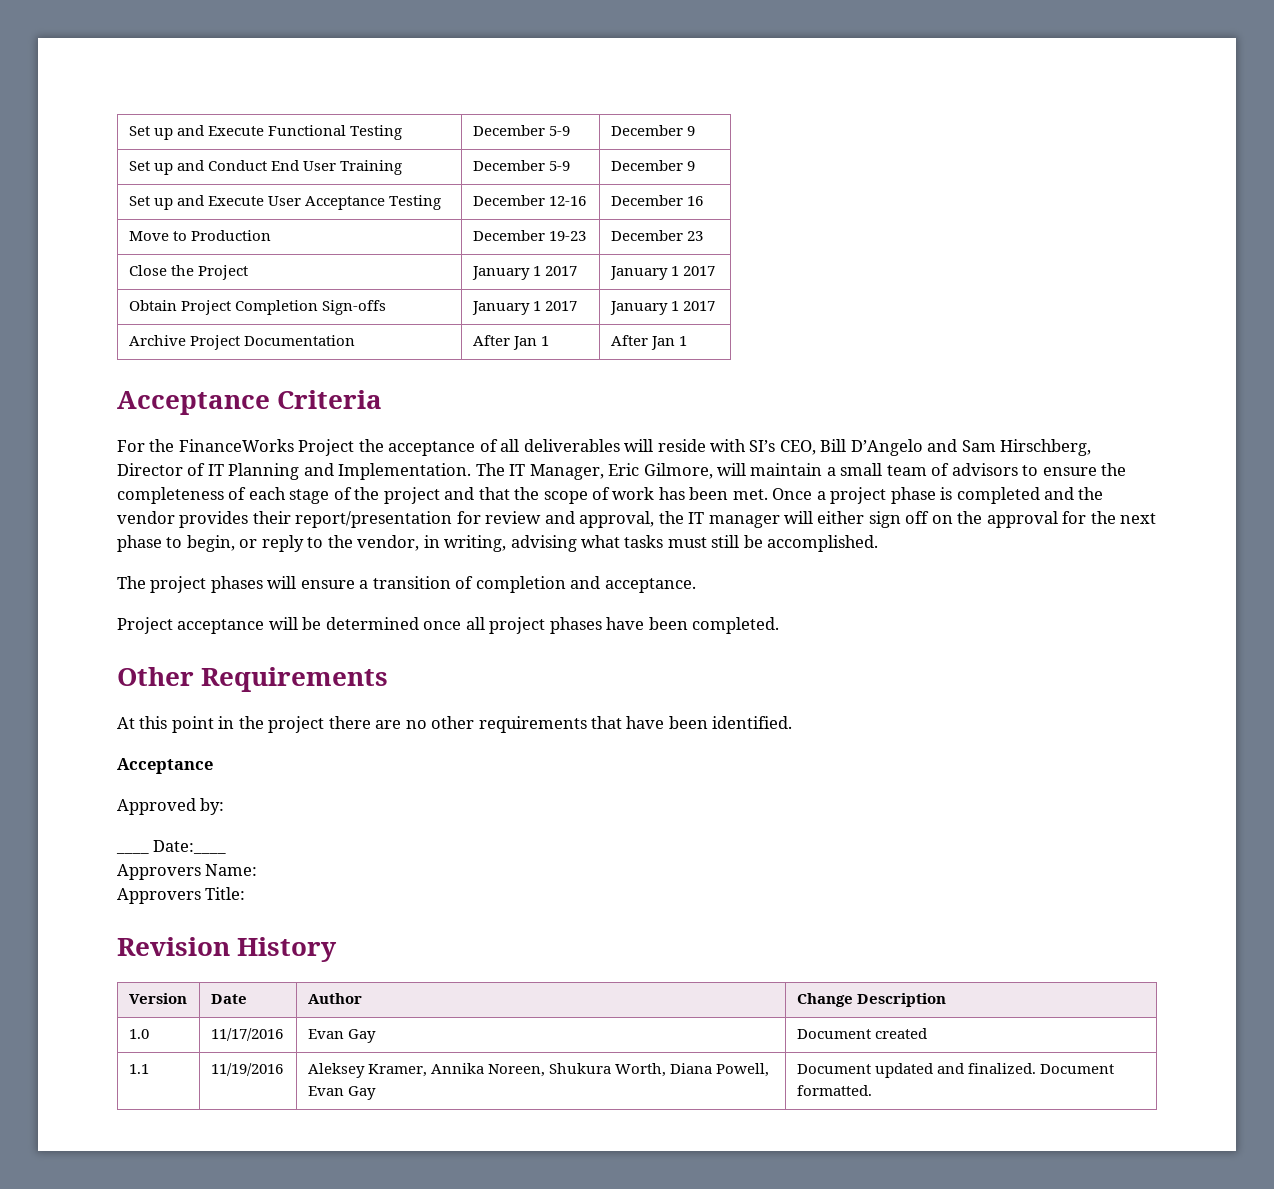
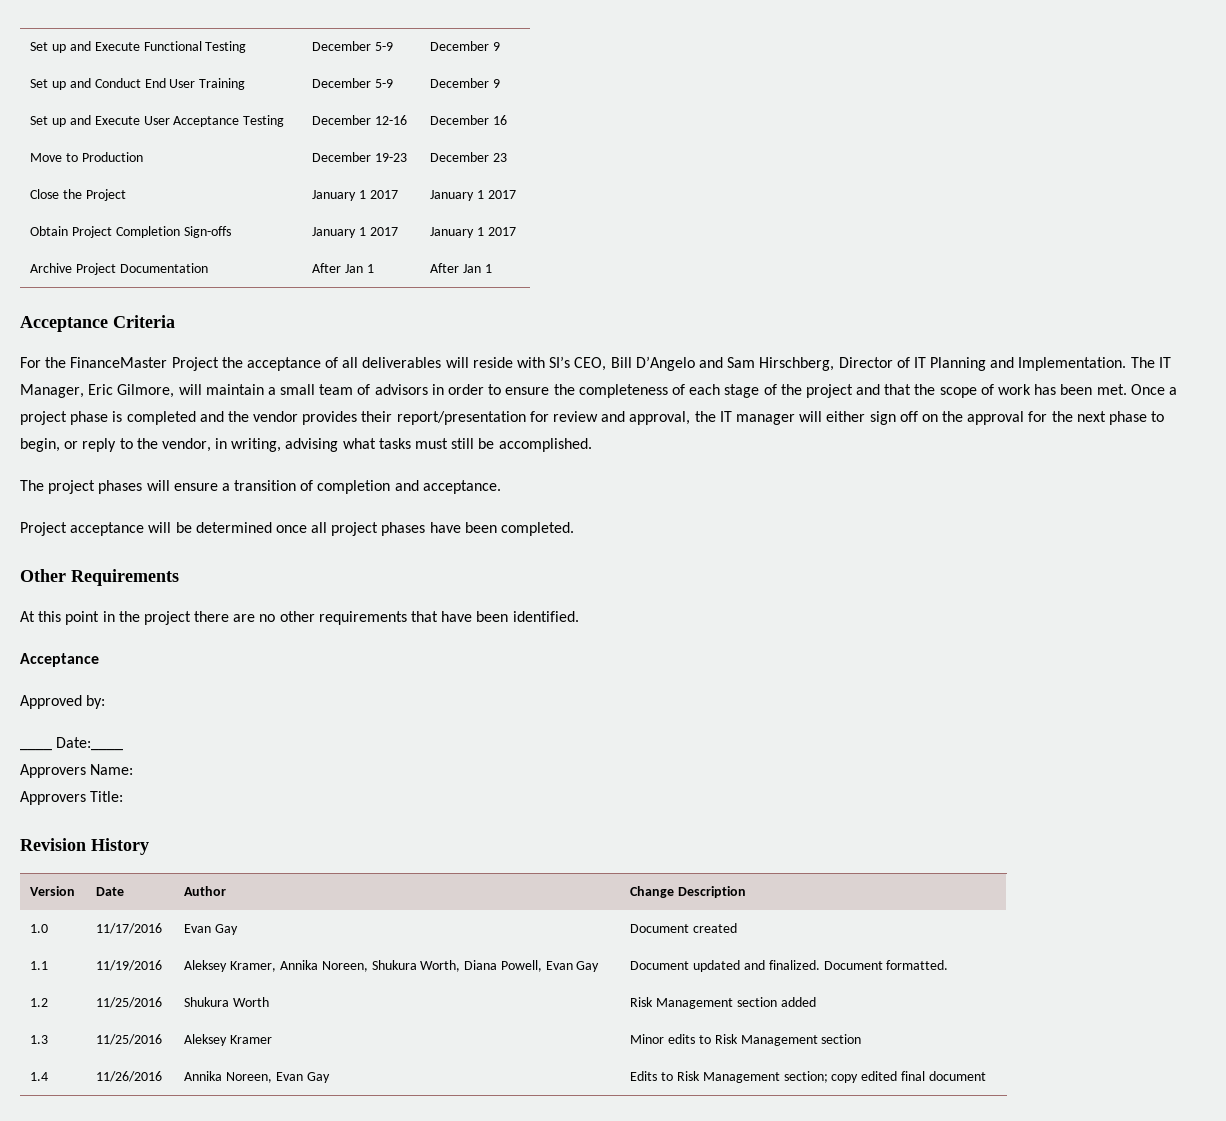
- For the FinanceWorks Project the acceptance of all deliverables will reside with SI’s CEO, Bill D’Angelo and Sam Hirschberg, Director of IT Planning and Implementation.
+ For the FinanceMaster Project the acceptance of all deliverables will reside with SI’s CEO, Bill D’Angelo and Sam Hirschberg, Director of IT Planning and Implementation.
- The IT Manager, Eric Gilmore, will maintain a small team of advisors to ensure the completeness of each stage of the project and that the scope of work has been met.
+ The IT Manager, Eric Gilmore, will maintain a small team of advisors in order to ensure the completeness of each stage of the project and that the scope of work has been met.
+ 1.2 | 11/25/2016 | Shukura Worth | Risk Management section added
+ 1.3 | 11/25/2016 | Aleksey Kramer | Minor edits to Risk Management section
+ 1.4 | 11/26/2016 | Annika Noreen, Evan Gay | Edits to Risk Management section; copy edited final document

